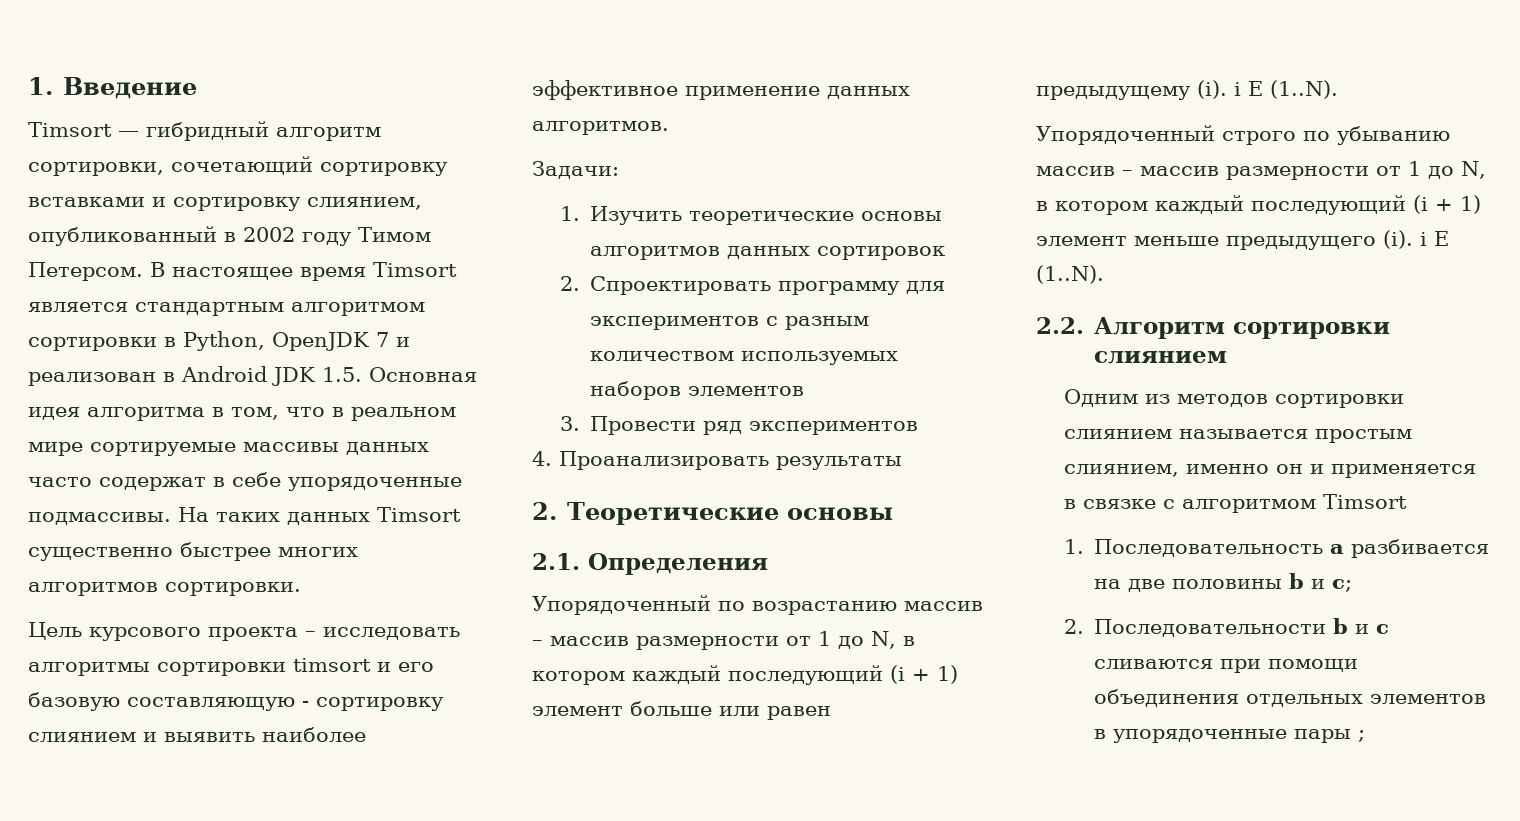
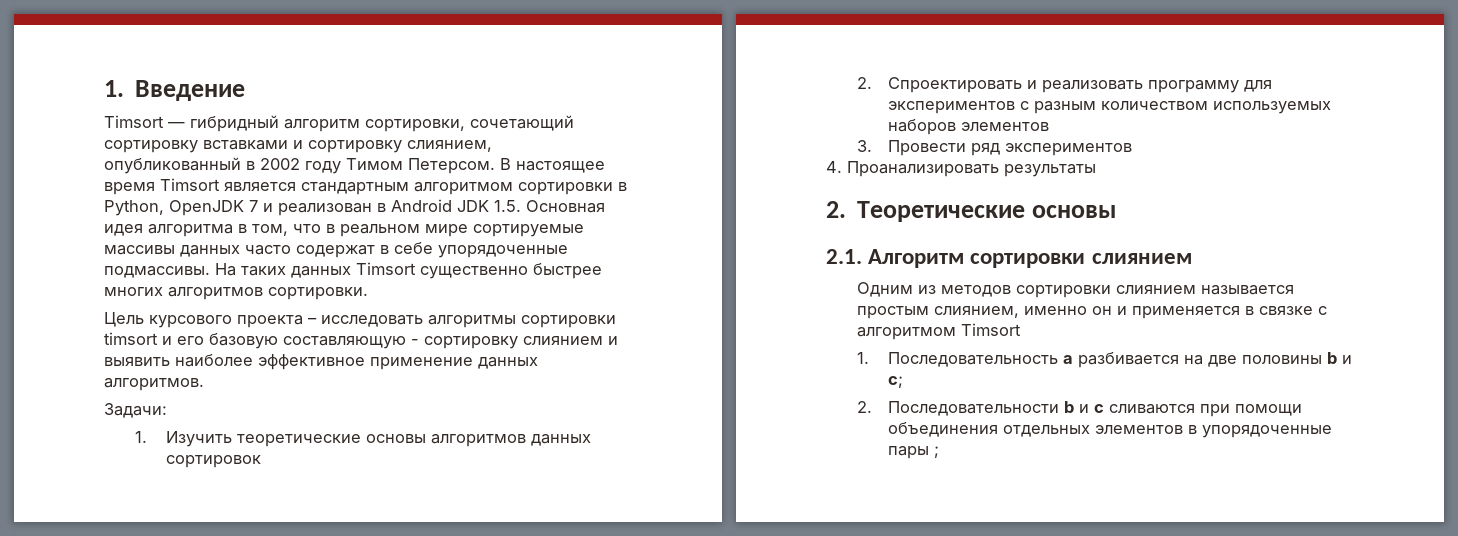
- 2. Спроектировать программу для экспериментов с разным количеством используемых наборов элементов
+ 2. Спроектировать и реализовать программу для экспериментов с разным количеством используемых наборов элементов
- 2.1. Определения
- Упорядоченный по возрастанию массив – массив размерности от 1 до N, в котором каждый последующий (i + 1) элемент больше или равен предыдущему (i). i E (1..N).
- Упорядоченный строго по убыванию массив – массив размерности от 1 до N, в котором каждый последующий (i + 1) элемент меньше предыдущего (i). i E (1..N).
- 2.2. Алгоритм сортировки слиянием
+ 2.1. Алгоритм сортировки слиянием

